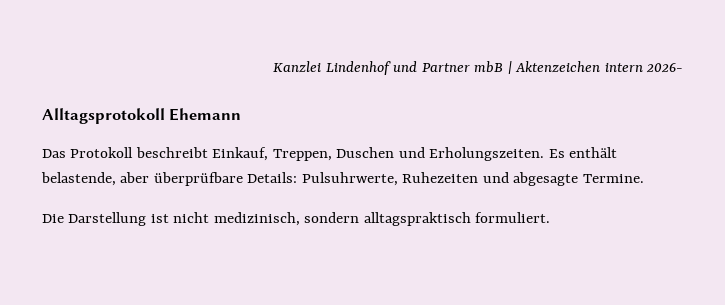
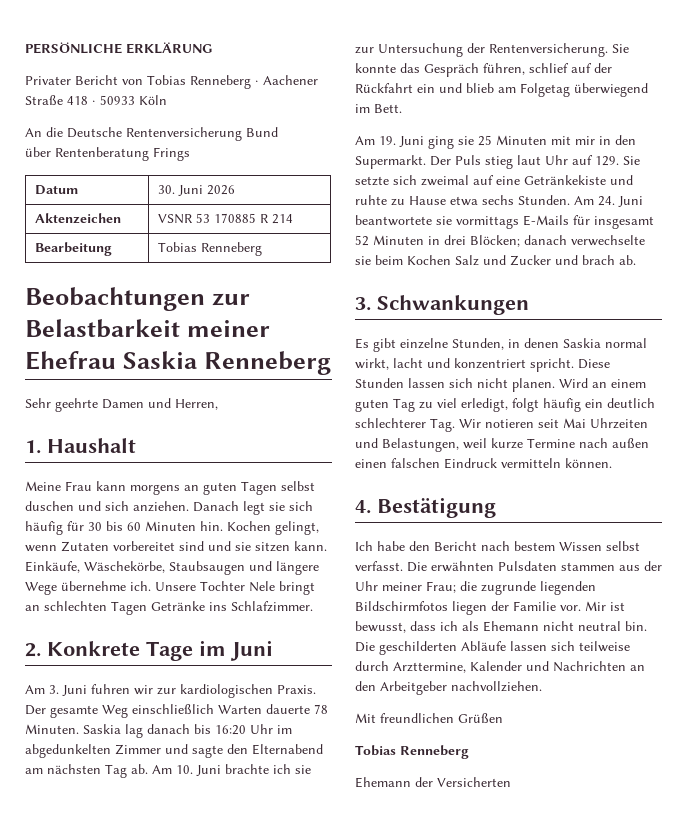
- Kanzlei Lindenhof und Partner mbB | Aktenzeichen intern 2026-
- Alltagsprotokoll Ehemann
- Das Protokoll beschreibt Einkauf, Treppen, Duschen und Erholungszeiten. Es enthält belastende, aber überprüfbare Details: Pulsuhrwerte, Ruhezeiten und abgesagte Termine.
- Die Darstellung ist nicht medizinisch, sondern alltagspraktisch formuliert.
+ PERSÖNLICHE ERKLÄRUNG
+ Privater Bericht von Tobias Renneberg · Aachener Straße 418 · 50933 Köln
+ An die Deutsche Rentenversicherung Bund
+ über Rentenberatung Frings
+ Datum | 30. Juni 2026
+ Aktenzeichen | VSNR 53 170885 R 214
+ Bearbeitung | Tobias Renneberg
+ Beobachtungen zur Belastbarkeit meiner Ehefrau Saskia Renneberg
+ Sehr geehrte Damen und Herren,
+ 1. Haushalt
+ Meine Frau kann morgens an guten Tagen selbst duschen und sich anziehen. Danach legt sie sich häufig für 30 bis 60 Minuten hin. Kochen gelingt, wenn Zutaten vorbereitet sind und sie sitzen kann. Einkäufe, Wäschekörbe, Staubsaugen und längere Wege übernehme ich. Unsere Tochter Nele bringt an schlechten Tagen Getränke ins Schlafzimmer.
+ 2. Konkrete Tage im Juni
+ Am 3. Juni fuhren wir zur kardiologischen Praxis. Der gesamte Weg einschließlich Warten dauerte 78 Minuten. Saskia lag danach bis 16:20 Uhr im abgedunkelten Zimmer und sagte den Elternabend am nächsten Tag ab. Am 10. Juni brachte ich sie zur Untersuchung der Rentenversicherung. Sie konnte das Gespräch führen, schlief auf der Rückfahrt ein und blieb am Folgetag überwiegend im Bett.
+ Am 19. Juni ging sie 25 Minuten mit mir in den Supermarkt. Der Puls stieg laut Uhr auf 129. Sie setzte sich zweimal auf eine Getränkekiste und ruhte zu Hause etwa sechs Stunden. Am 24. Juni beantwortete sie vormittags E-Mails für insgesamt 52 Minuten in drei Blöcken; danach verwechselte sie beim Kochen Salz und Zucker und brach ab.
+ 3. Schwankungen
+ Es gibt einzelne Stunden, in denen Saskia normal wirkt, lacht und konzentriert spricht. Diese Stunden lassen sich nicht planen. Wird an einem guten Tag zu viel erledigt, folgt häufig ein deutlich schlechterer Tag. Wir notieren seit Mai Uhrzeiten und Belastungen, weil kurze Termine nach außen einen falschen Eindruck vermitteln können.
+ 4. Bestätigung
+ Ich habe den Bericht nach bestem Wissen selbst verfasst. Die erwähnten Pulsdaten stammen aus der Uhr meiner Frau; die zugrunde liegenden Bildschirmfotos liegen der Familie vor. Mir ist bewusst, dass ich als Ehemann nicht neutral bin. Die geschilderten Abläufe lassen sich teilweise durch Arzttermine, Kalender und Nachrichten an den Arbeitgeber nachvollziehen.
+ Mit freundlichen Grüßen
+ Tobias Renneberg
+ Ehemann der Versicherten

